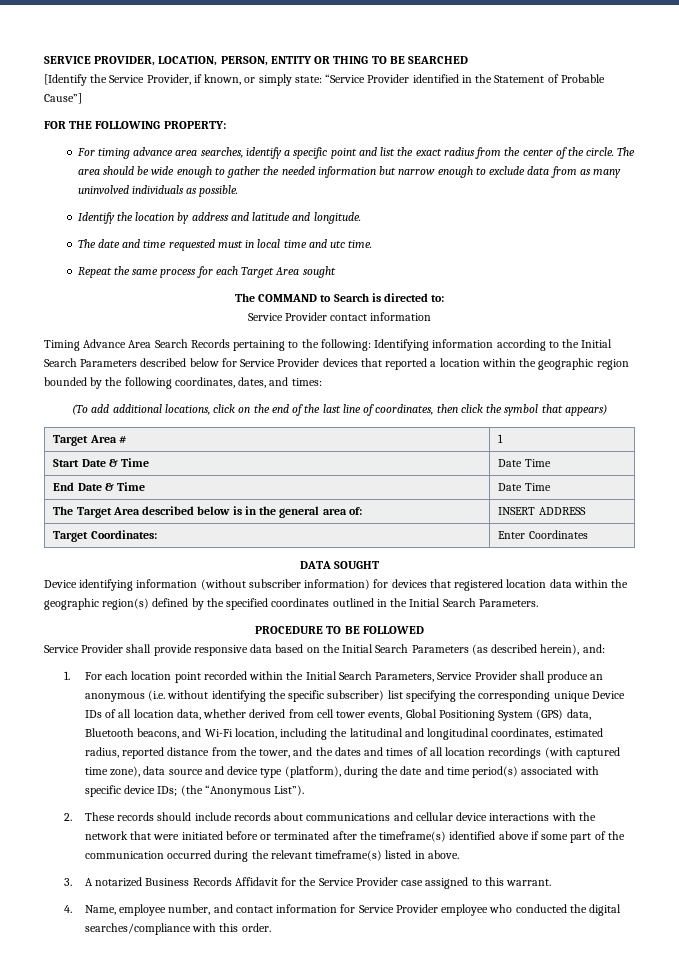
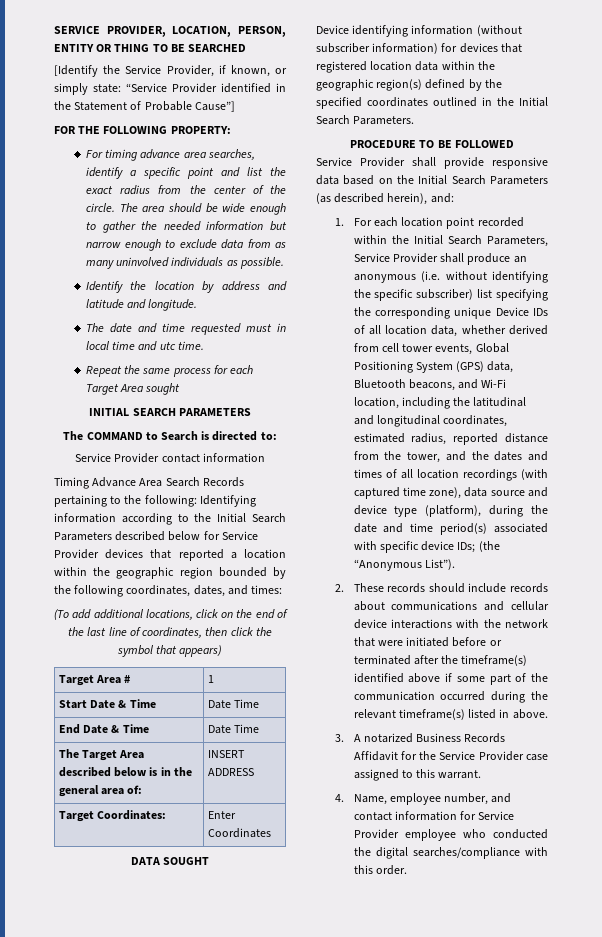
+ INITIAL SEARCH PARAMETERS

